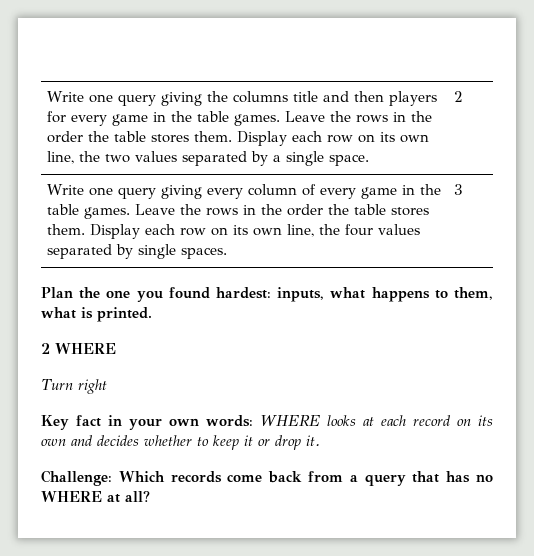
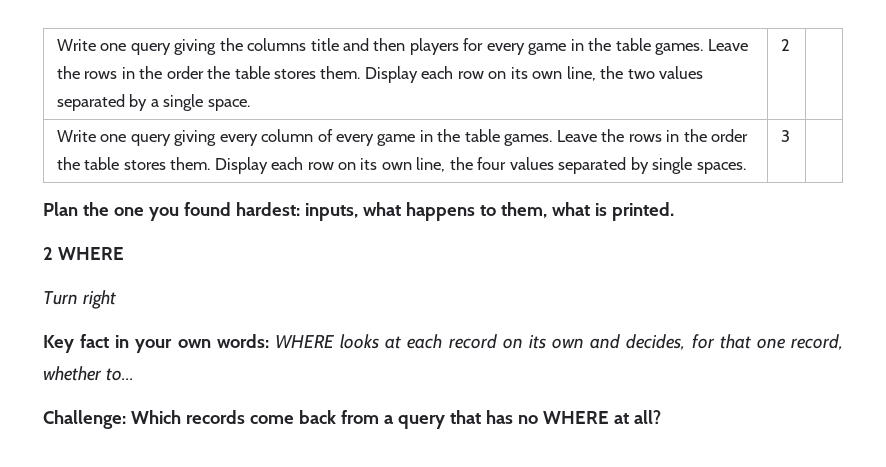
- Key fact in your own words: WHERE looks at each record on its own and decides whether to keep it or drop it.
+ Key fact in your own words: WHERE looks at each record on its own and decides, for that one record, whether to...

